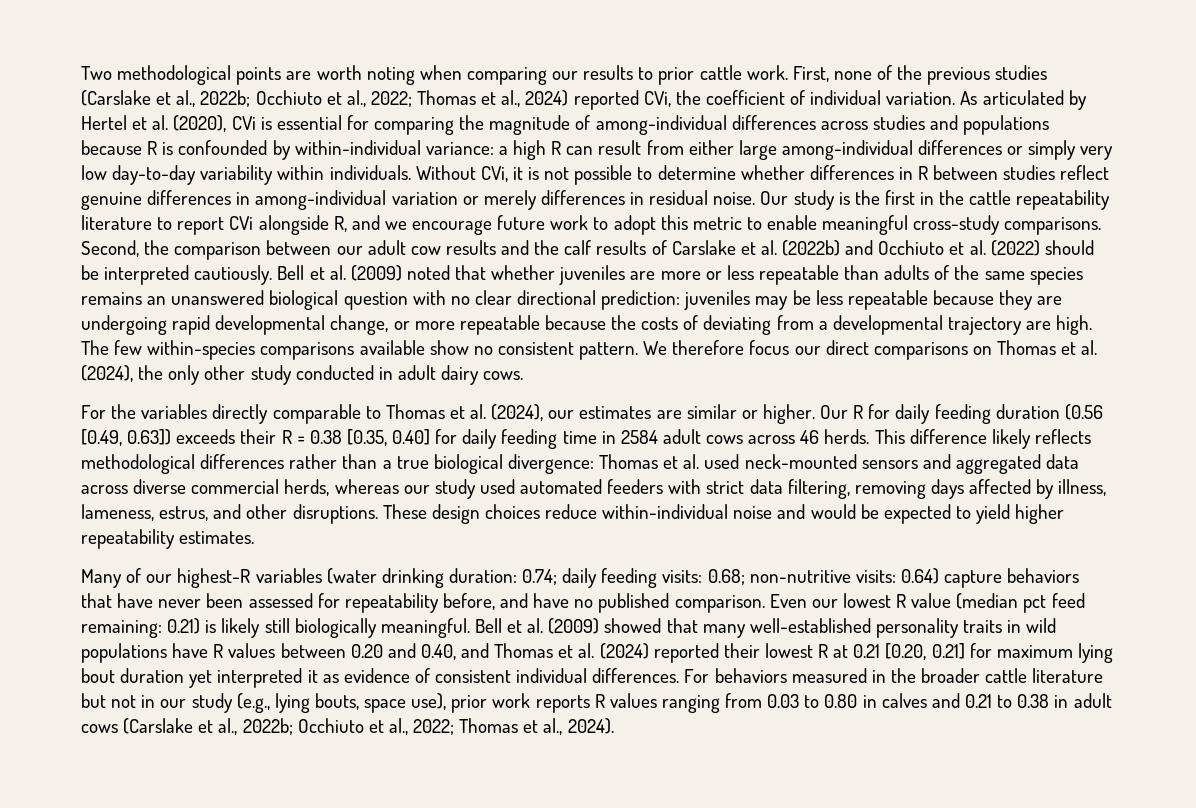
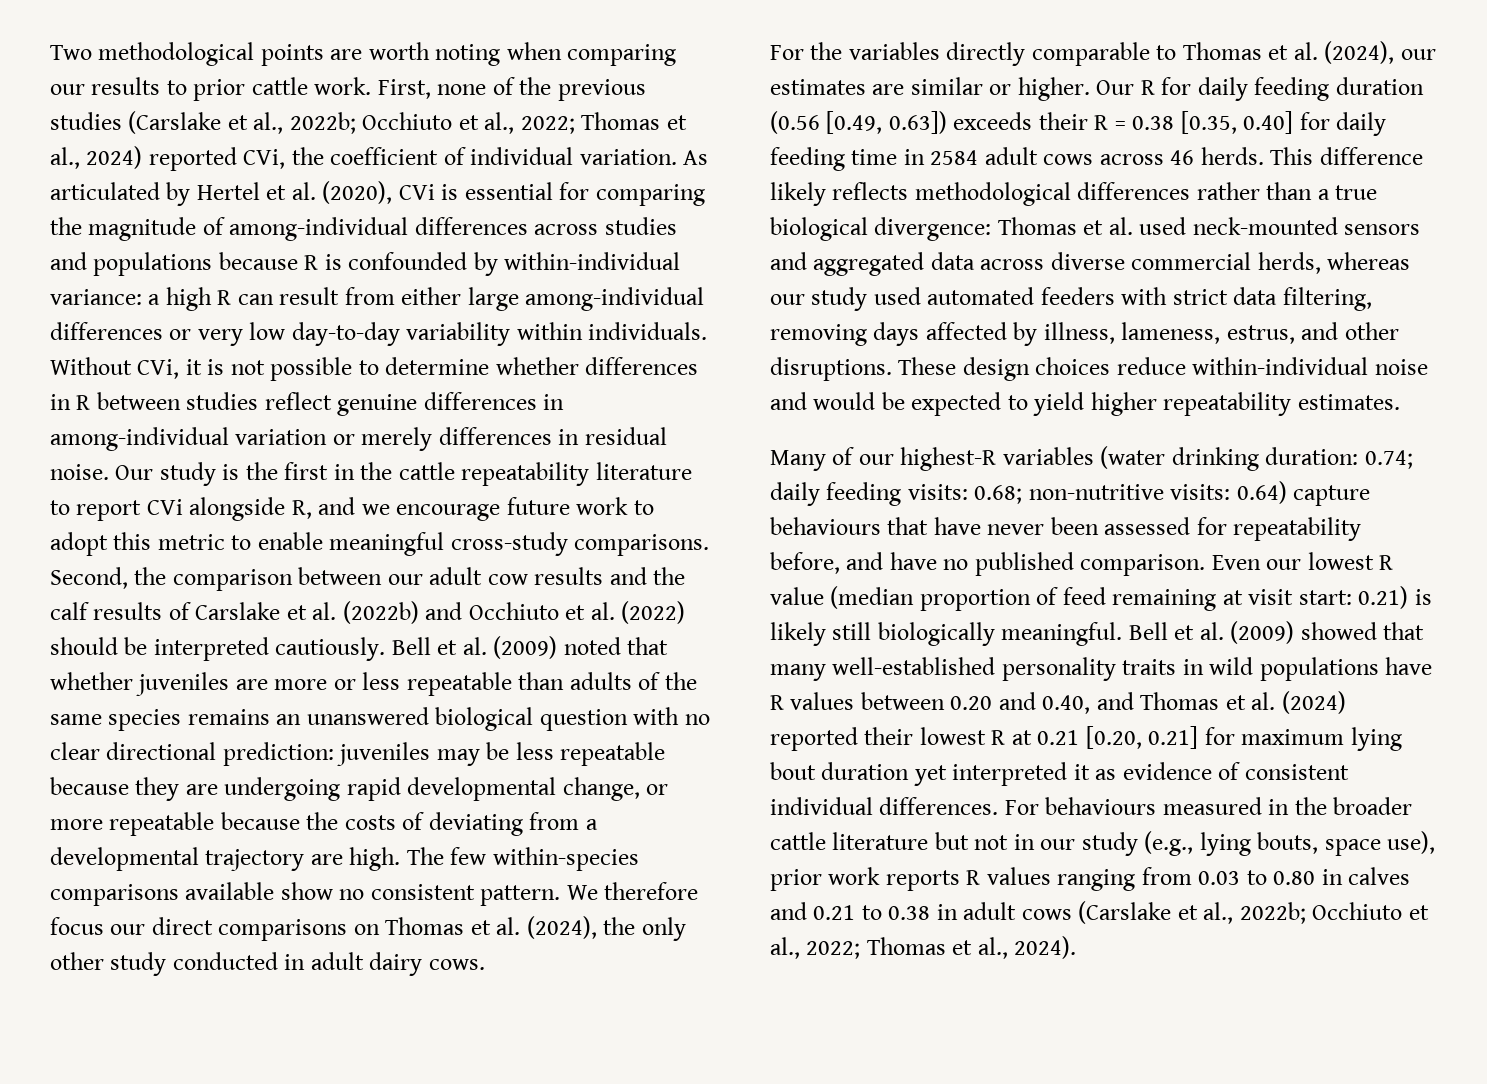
- As articulated by Hertel et al. (2020), CVi is essential for comparing the magnitude of among-individual differences across studies and populations because R is confounded by within-individual variance: a high R can result from either large among-individual differences or simply very low day-to-day variability within individuals.
+ As articulated by Hertel et al. (2020), CVi is essential for comparing the magnitude of among-individual differences across studies and populations because R is confounded by within-individual variance: a high R can result from either large among-individual differences or very low day-to-day variability within individuals.
- Many of our highest-R variables (water drinking duration: 0.74; daily feeding visits: 0.68; non-nutritive visits: 0.64) capture behaviors that have never been assessed for repeatability before, and have no published comparison.
+ Many of our highest-R variables (water drinking duration: 0.74; daily feeding visits: 0.68; non-nutritive visits: 0.64) capture behaviours that have never been assessed for repeatability before, and have no published comparison.
- Even our lowest R value (median pct feed remaining: 0.21) is likely still biologically meaningful.
+ Even our lowest R value (median proportion of feed remaining at visit start: 0.21) is likely still biologically meaningful.
- For behaviors measured in the broader cattle literature but not in our study (e.g., lying bouts, space use), prior work reports R values ranging from 0.03 to 0.80 in calves and 0.21 to 0.38 in adult cows (Carslake et al., 2022b; Occhiuto et al., 2022; Thomas et al., 2024).
+ For behaviours measured in the broader cattle literature but not in our study (e.g., lying bouts, space use), prior work reports R values ranging from 0.03 to 0.80 in calves and 0.21 to 0.38 in adult cows (Carslake et al., 2022b; Occhiuto et al., 2022; Thomas et al., 2024).

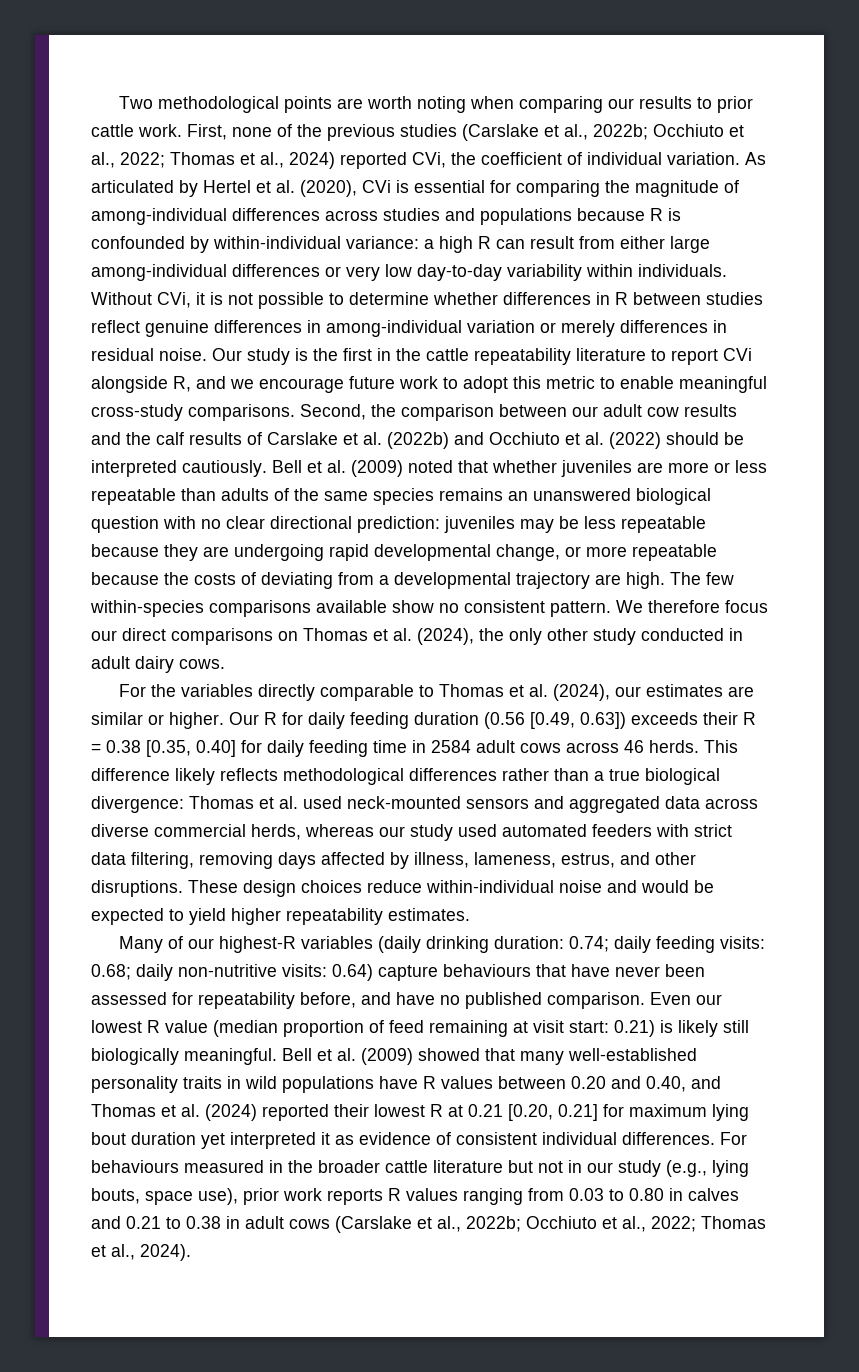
- Many of our highest-R variables (water drinking duration: 0.74; daily feeding visits: 0.68; non-nutritive visits: 0.64) capture behaviours that have never been assessed for repeatability before, and have no published comparison.
+ Many of our highest-R variables (daily drinking duration: 0.74; daily feeding visits: 0.68; daily non-nutritive visits: 0.64) capture behaviours that have never been assessed for repeatability before, and have no published comparison.

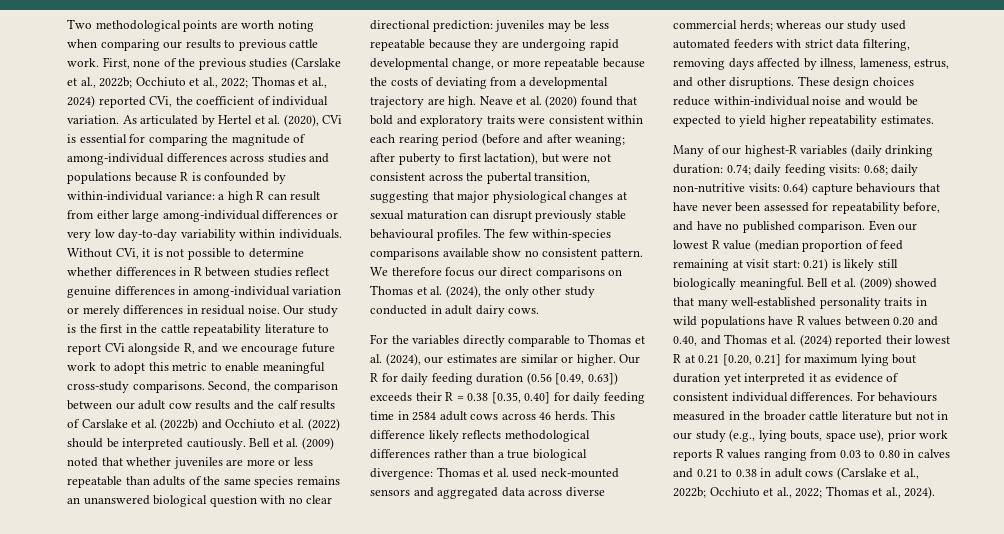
- Two methodological points are worth noting when comparing our results to prior cattle work.
+ Two methodological points are worth noting when comparing our results to previous cattle work.
+ Neave et al. (2020) found that bold and exploratory traits were consistent within each rearing period (before and after weaning; after puberty to first lactation), but were not consistent across the pubertal transition, suggesting that major physiological changes at sexual maturation can disrupt previously stable behavioural profiles.
- This difference likely reflects methodological differences rather than a true biological divergence: Thomas et al. used neck-mounted sensors and aggregated data across diverse commercial herds, whereas our study used automated feeders with strict data filtering, removing days affected by illness, lameness, estrus, and other disruptions.
+ This difference likely reflects methodological differences rather than a true biological divergence: Thomas et al. used neck-mounted sensors and aggregated data across diverse commercial herds; whereas our study used automated feeders with strict data filtering, removing days affected by illness, lameness, estrus, and other disruptions.

